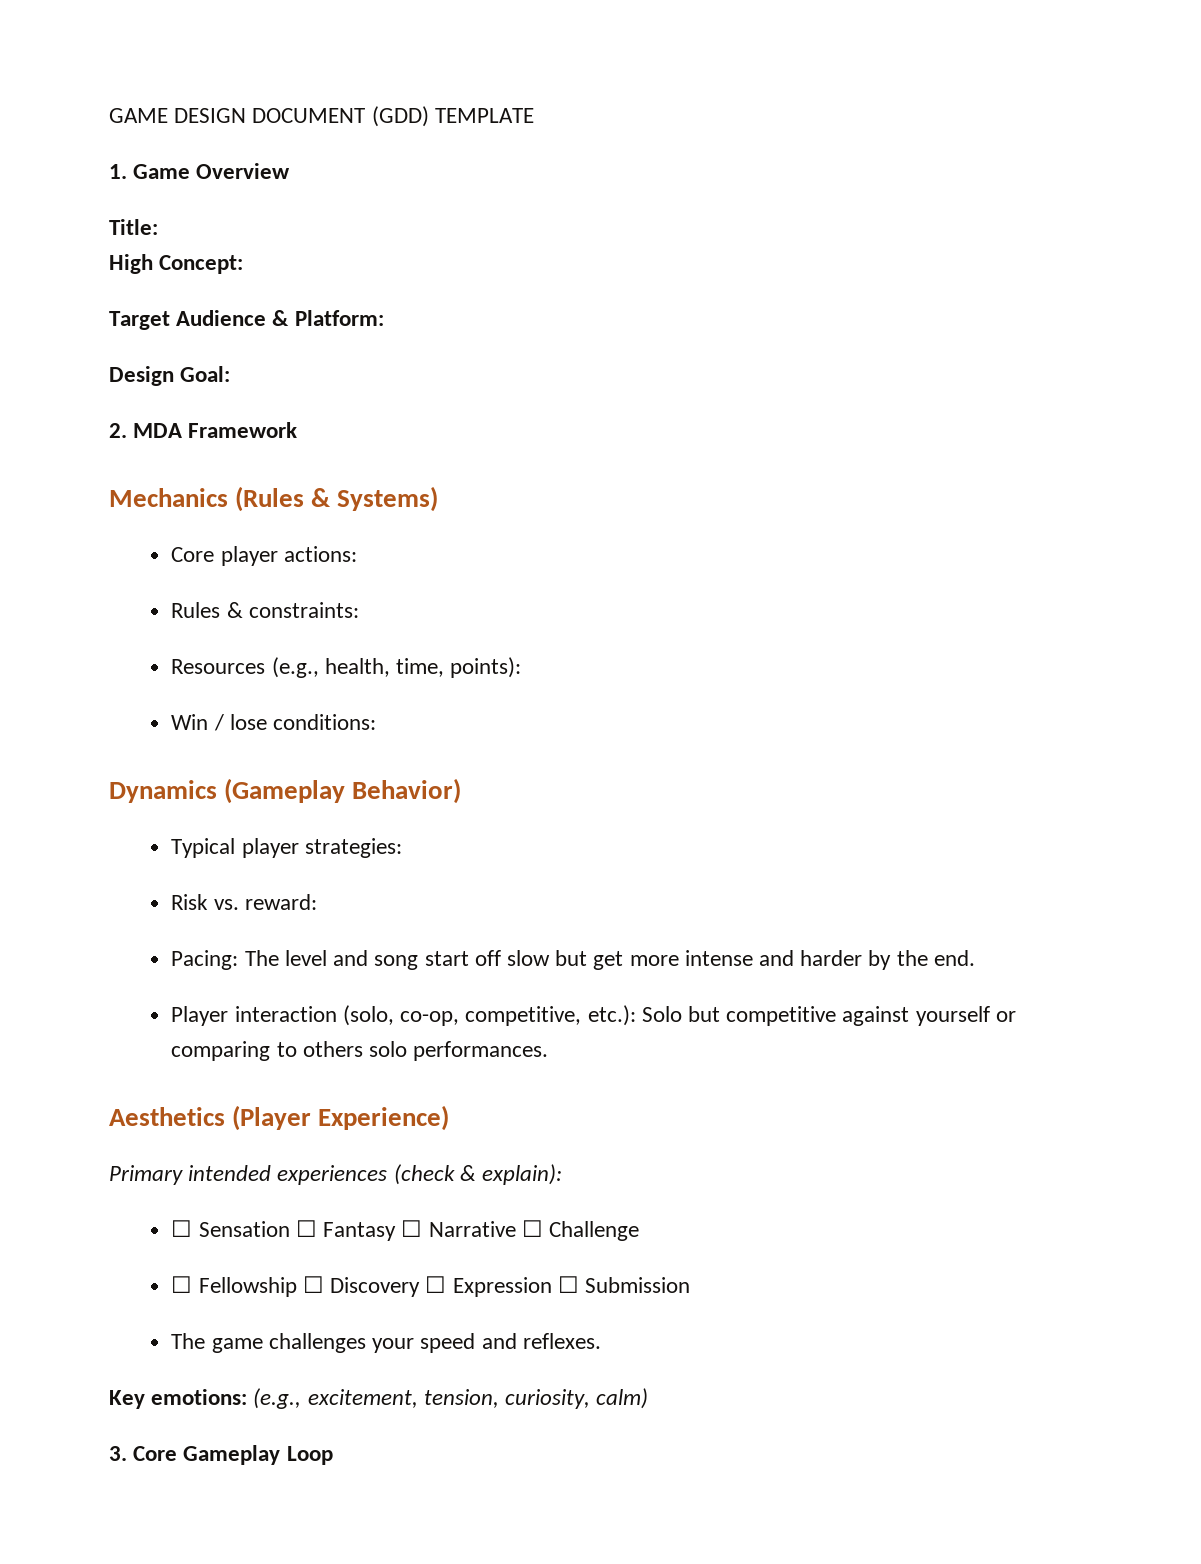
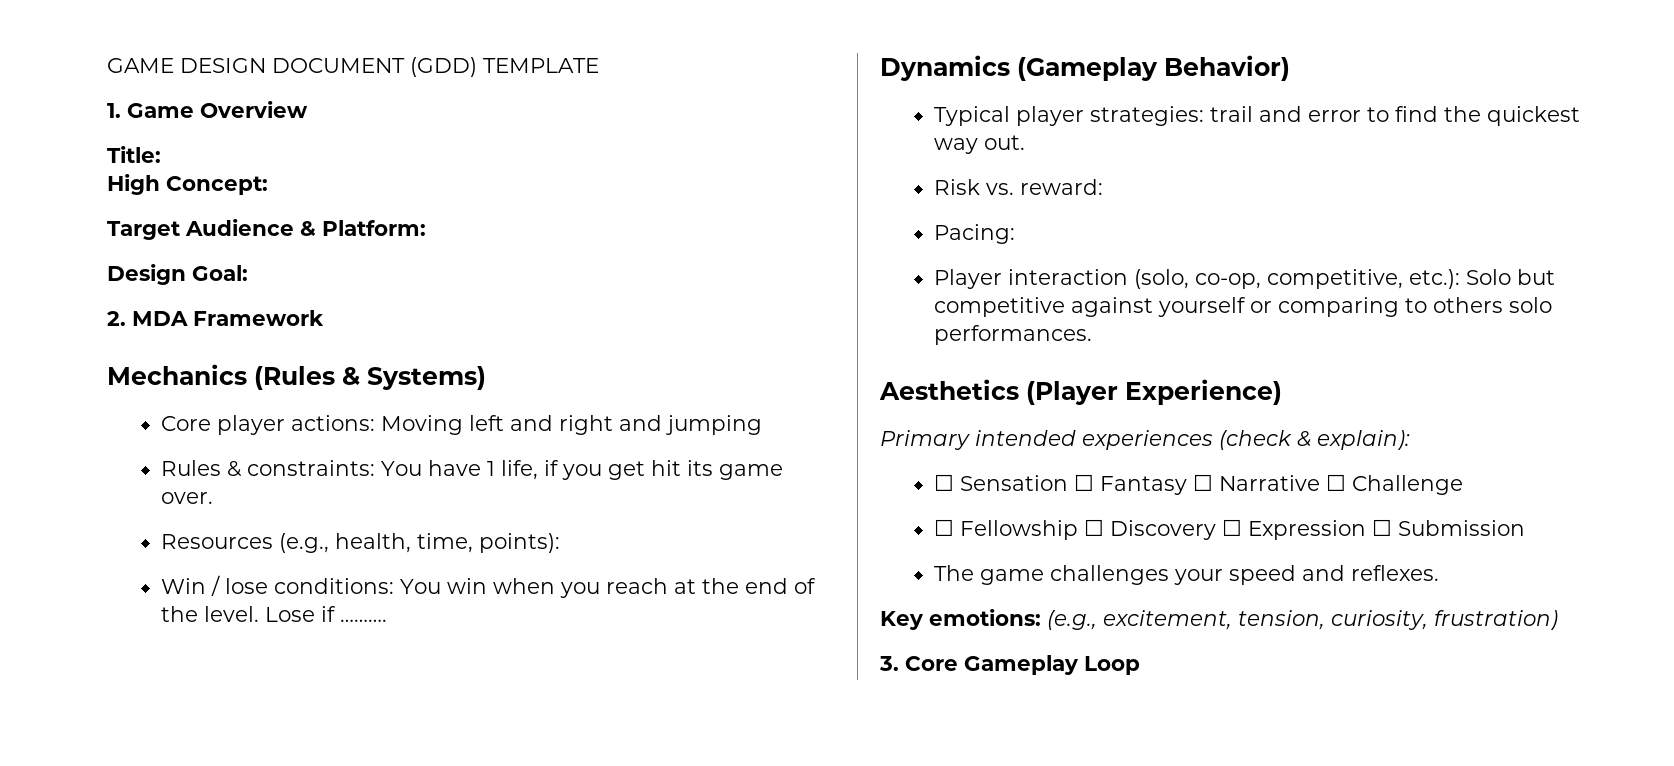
- Core player actions:
- Rules & constraints:
+ Core player actions: Moving left and right and jumping
+ Rules & constraints: You have 1 life, if you get hit its game over.
- Win / lose conditions:
+ Win / lose conditions: You win when you reach at the end of the level. Lose if ……….
- Typical player strategies:
+ Typical player strategies: trail and error to find the quickest way out.
  Risk vs. reward:
- Pacing: The level and song start off slow but get more intense and harder by the end.
+ Pacing:
- Key emotions: (e.g., excitement, tension, curiosity, calm)
+ Key emotions: (e.g., excitement, tension, curiosity, frustration)

